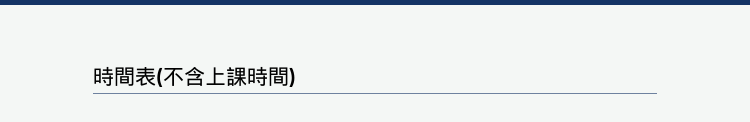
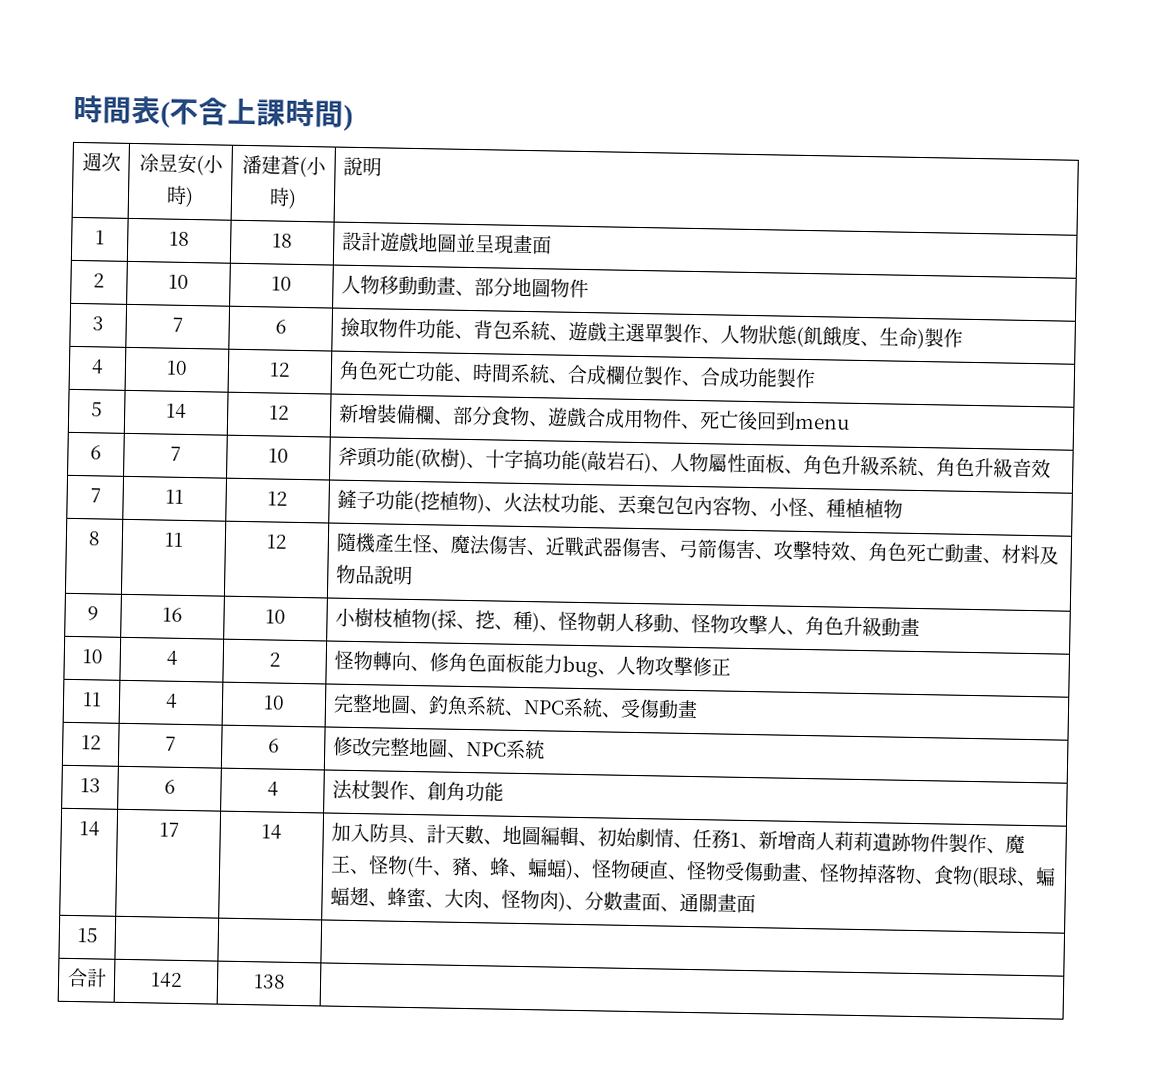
+ 週次 | 凃昱安(小時) | 潘建蒼(小時) | 說明
+ 1 | 18 | 18 | 設計遊戲地圖並呈現畫面
+ 2 | 10 | 10 | 人物移動動畫、部分地圖物件
+ 3 | 7 | 6 | 撿取物件功能、背包系統、遊戲主選單製作、人物狀態(飢餓度、生命)製作
+ 4 | 10 | 12 | 角色死亡功能、時間系統、合成欄位製作、合成功能製作
+ 5 | 14 | 12 | 新增裝備欄、部分食物、遊戲合成用物件、死亡後回到menu
+ 6 | 7 | 10 | 斧頭功能(砍樹)、十字搞功能(敲岩石)、人物屬性面板、角色升級系統、角色升級音效
+ 7 | 11 | 12 | 鏟子功能(挖植物)、火法杖功能、丟棄包包內容物、小怪、種植植物
+ 8 | 11 | 12 | 隨機產生怪、魔法傷害、近戰武器傷害、弓箭傷害、攻擊特效、角色死亡動畫、材料及物品說明
+ 9 | 16 | 10 | 小樹枝植物(採、挖、種)、怪物朝人移動、怪物攻擊人、角色升級動畫
+ 10 | 4 | 2 | 怪物轉向、修角色面板能力bug、人物攻擊修正
+ 11 | 4 | 10 | 完整地圖、釣魚系統、NPC系統、受傷動畫
+ 12 | 7 | 6 | 修改完整地圖、NPC系統
+ 13 | 6 | 4 | 法杖製作、創角功能
+ 14 | 17 | 14 | 加入防具、計天數、地圖編輯、初始劇情、任務1、新增商人莉莉遺跡物件製作、魔王、怪物(牛、豬、蜂、蝙蝠)、怪物硬直、怪物受傷動畫、怪物掉落物、食物(眼球、蝙蝠翅、蜂蜜、大肉、怪物肉)、分數畫面、通關畫面
+ 15 | | |
+ 合計 | 142 | 138 |

